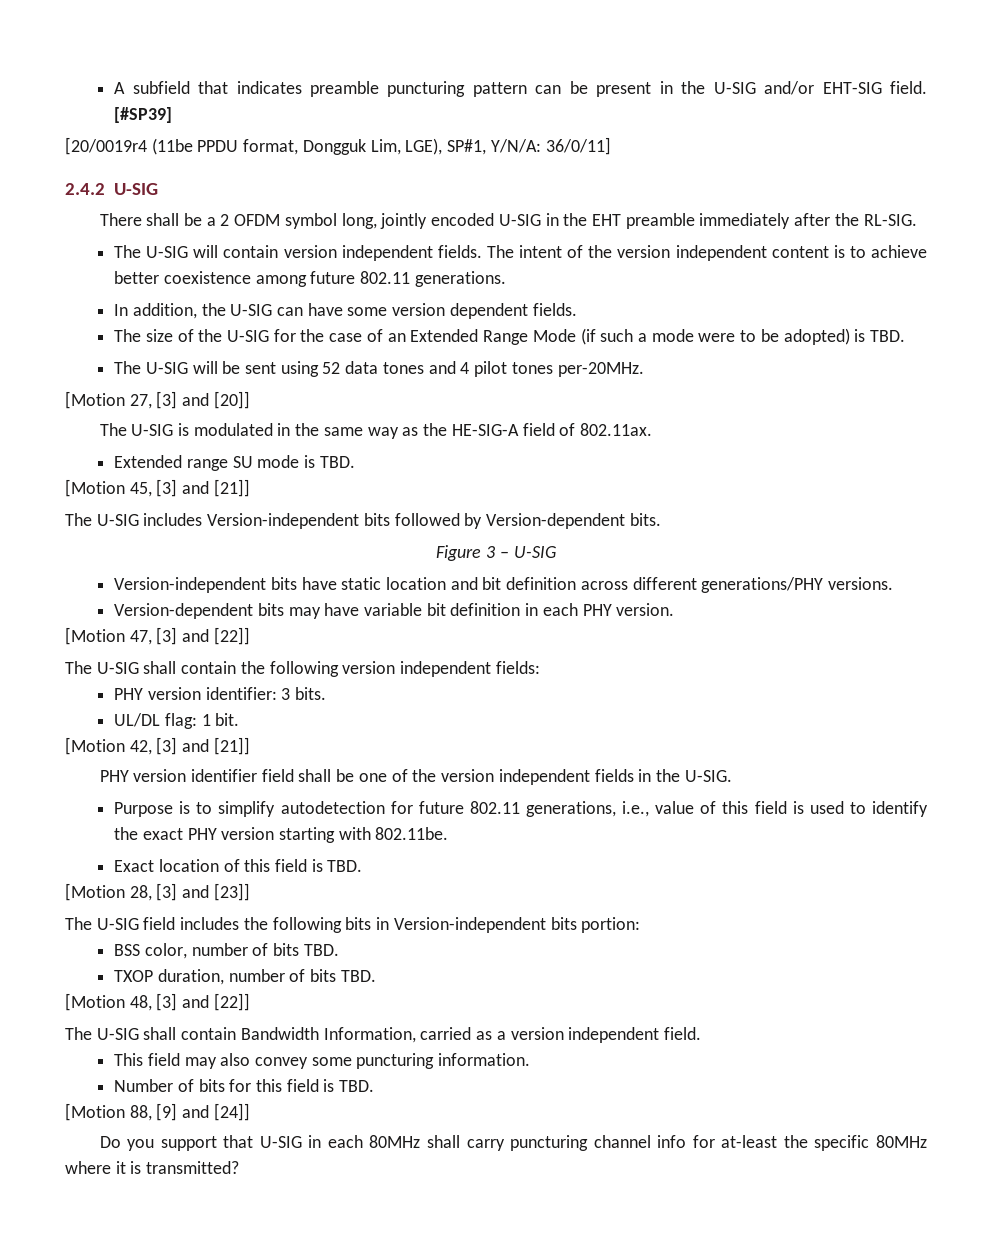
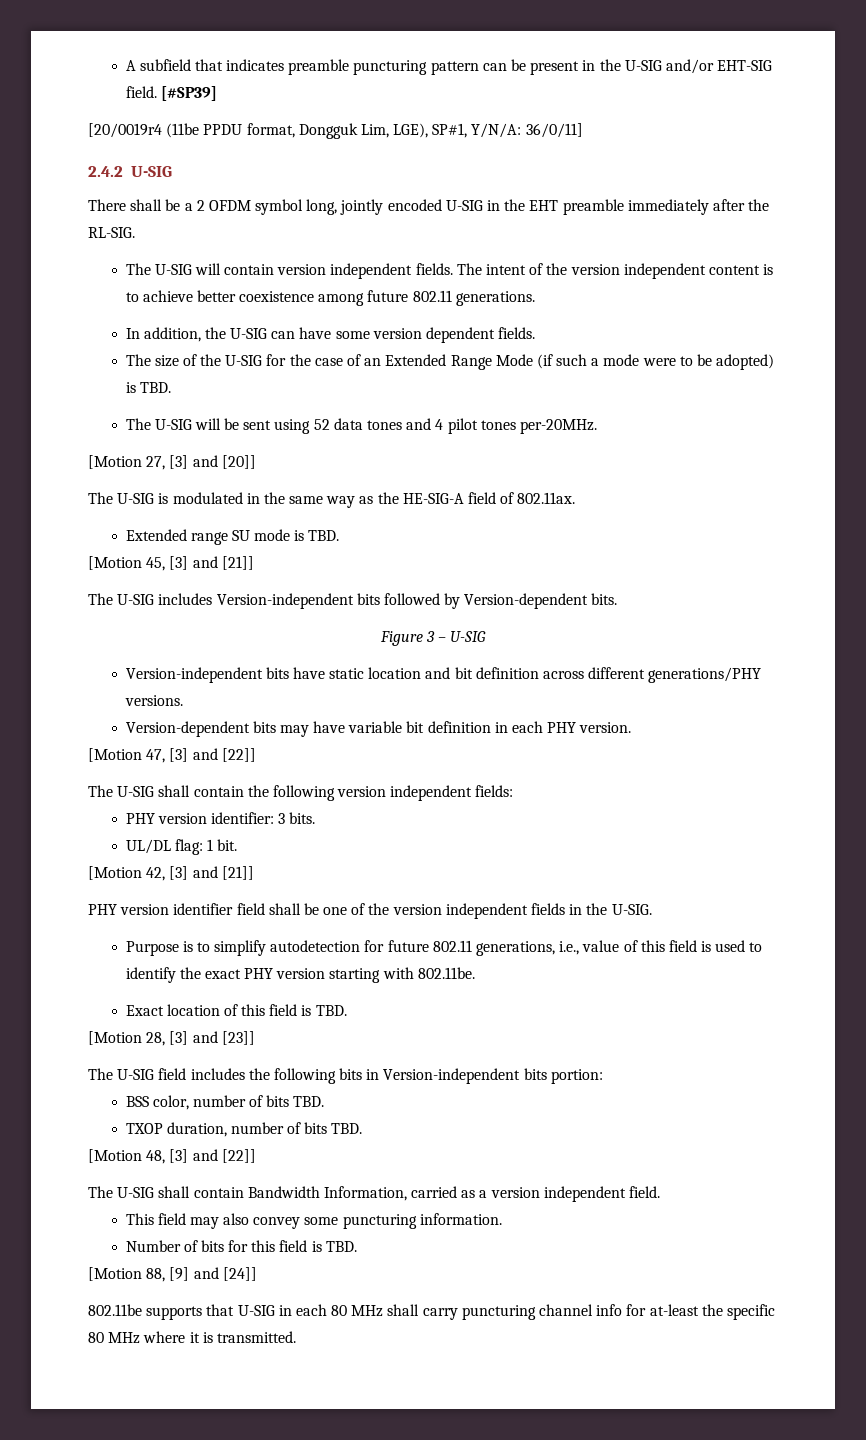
- Do you support that U-SIG in each 80MHz shall carry puncturing channel info for at-least the specific 80MHz where it is transmitted?
+ 802.11be supports that U-SIG in each 80 MHz shall carry puncturing channel info for at-least the specific 80 MHz where it is transmitted.

